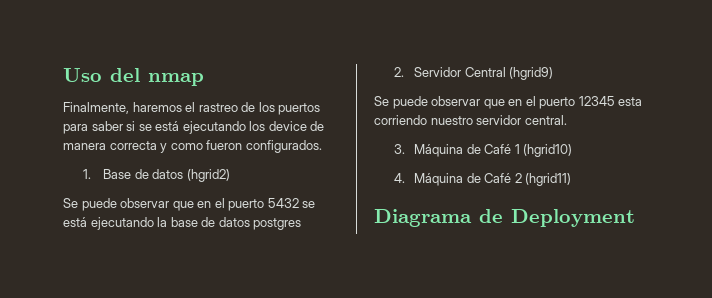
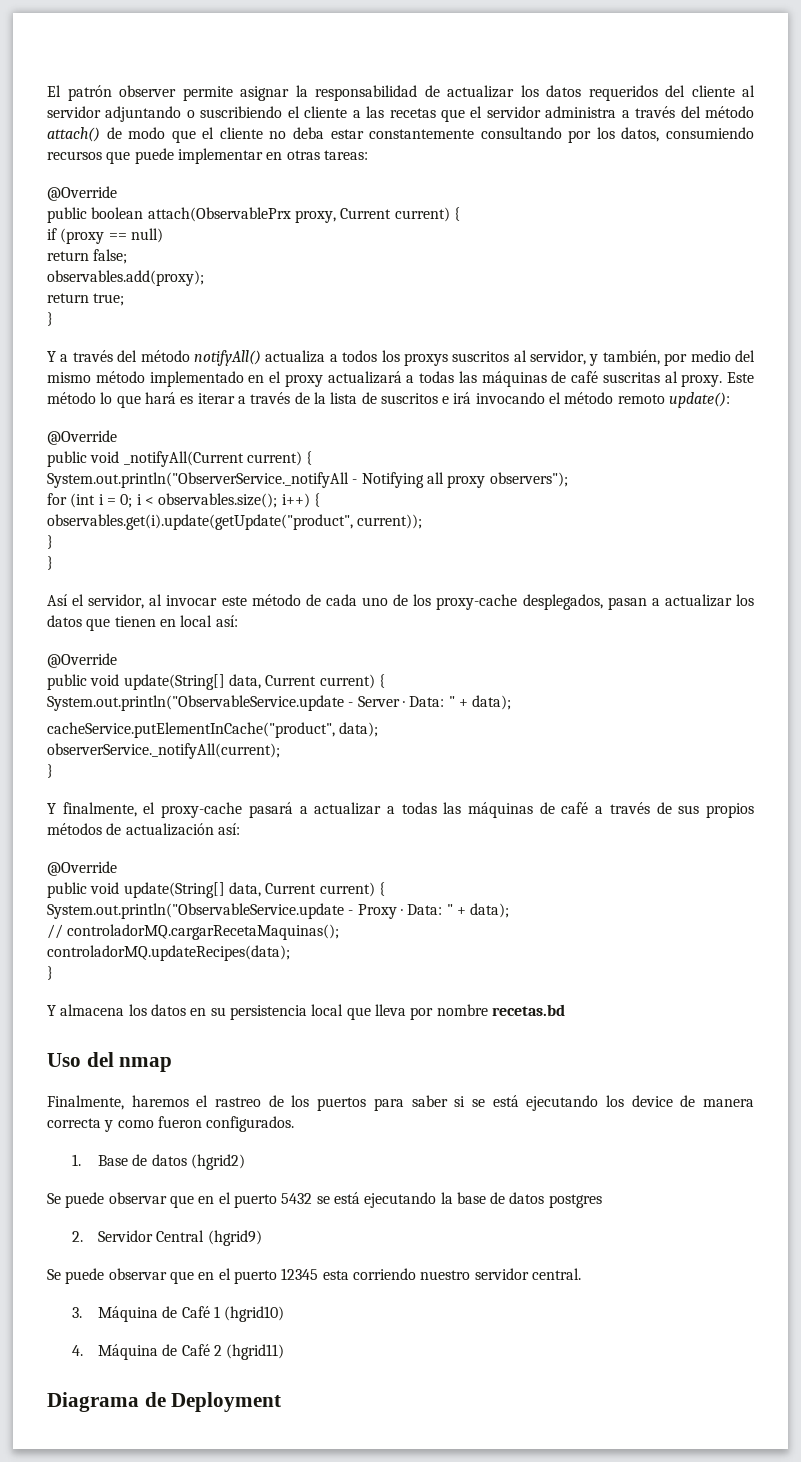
+ El patrón observer permite asignar la responsabilidad de actualizar los datos requeridos del cliente al servidor adjuntando o suscribiendo el cliente a las recetas que el servidor administra a través del método attach() de modo que el cliente no deba estar constantemente consultando por los datos, consumiendo recursos que puede implementar en otras tareas:
+ @Override
+ public boolean attach(ObservablePrx proxy, Current current) {
+ if (proxy == null)
+ return false;
+ observables.add(proxy);
+ return true;
+ }
+ Y a través del método notifyAll() actualiza a todos los proxys suscritos al servidor, y también, por medio del mismo método implementado en el proxy actualizará a todas las máquinas de café suscritas al proxy. Este método lo que hará es iterar a través de la lista de suscritos e irá invocando el método remoto update():
+ @Override
+ public void _notifyAll(Current current) {
+ System.out.println("ObserverService._notifyAll - Notifying all proxy observers");
+ for (int i = 0; i < observables.size(); i++) {
+ observables.get(i).update(getUpdate("product", current));
+ }
+ }
+ Así el servidor, al invocar este método de cada uno de los proxy-cache desplegados, pasan a actualizar los datos que tienen en local así:
+ @Override
+ public void update(String[] data, Current current) {
+ System.out.println("ObservableService.update - Server · Data: " + data);
+ cacheService.putElementInCache("product", data);
+ observerService._notifyAll(current);
+ }
+ Y finalmente, el proxy-cache pasará a actualizar a todas las máquinas de café a través de sus propios métodos de actualización así:
+ @Override
+ public void update(String[] data, Current current) {
+ System.out.println("ObservableService.update - Proxy · Data: " + data);
+ // controladorMQ.cargarRecetaMaquinas();
+ controladorMQ.updateRecipes(data);
+ }
+ Y almacena los datos en su persistencia local que lleva por nombre recetas.bd

